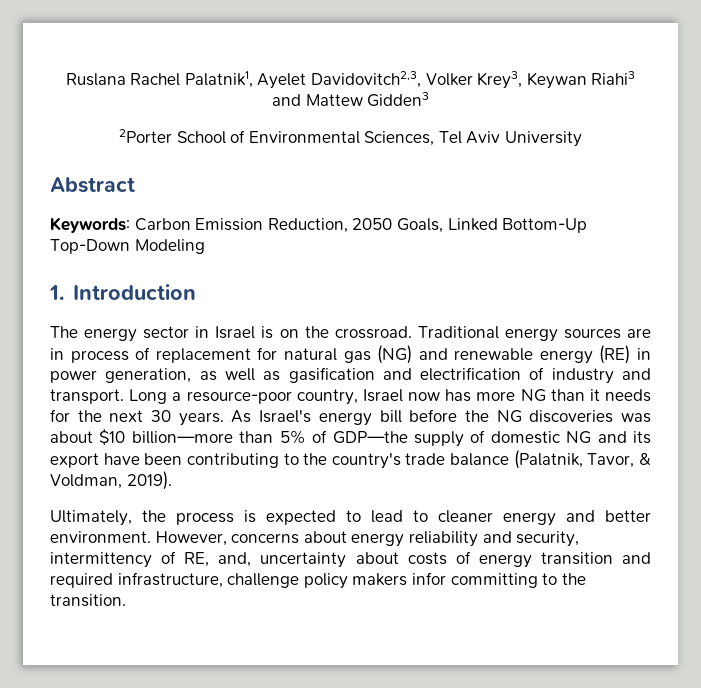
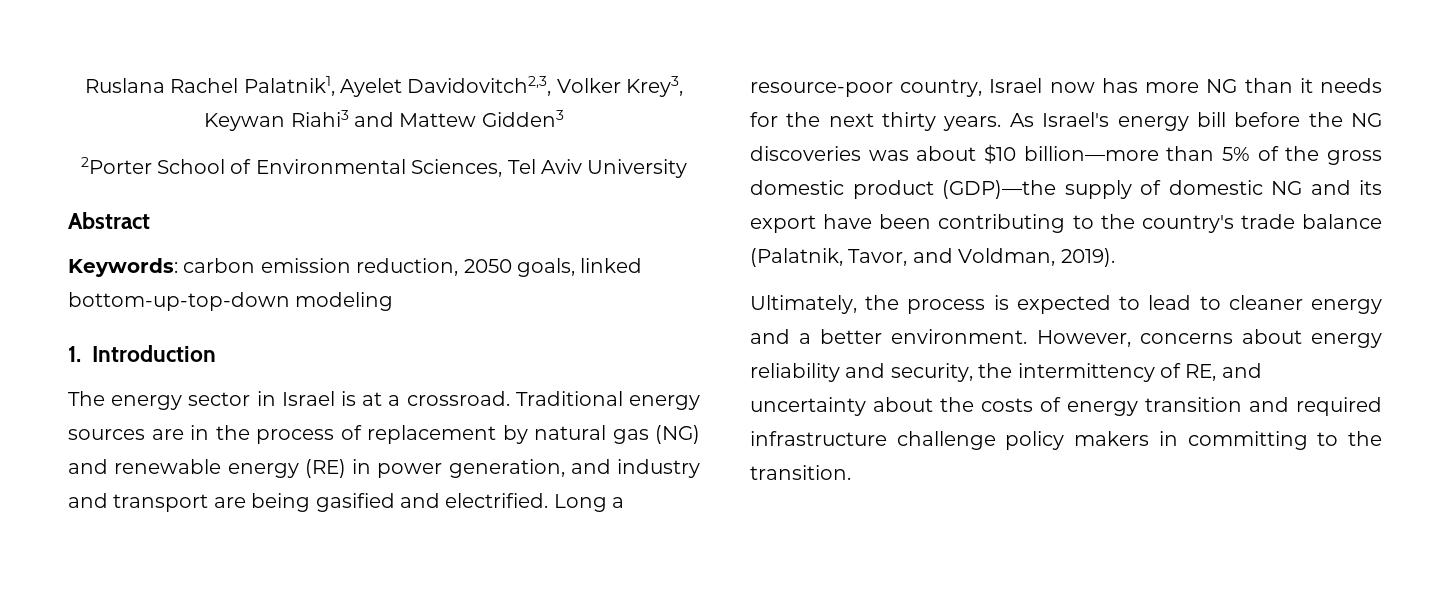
- Keywords: Carbon Emission Reduction, 2050 Goals, Linked Bottom-Up Top-Down Modeling
+ Keywords: carbon emission reduction, 2050 goals, linked bottom-up-top-down modeling
- The energy sector in Israel is on the crossroad.
+ The energy sector in Israel is at a crossroad.
- Traditional energy sources are in process of replacement for natural gas (NG) and renewable energy (RE) in power generation, as well as gasification and electrification of industry and transport.
+ Traditional energy sources are in the process of replacement by natural gas (NG) and renewable energy (RE) in power generation, and industry and transport are being gasified and electrified.
- Long a resource-poor country, Israel now has more NG than it needs for the next 30 years.
+ Long a resource-poor country, Israel now has more NG than it needs for the next thirty years.
- As Israel's energy bill before the NG discoveries was about $10 billion—more than 5% of GDP—the supply of domestic NG and its export have been contributing to the country's trade balance (Palatnik, Tavor, & Voldman, 2019).
+ As Israel's energy bill before the NG discoveries was about $10 billion—more than 5% of the gross domestic product (GDP)—the supply of domestic NG and its export have been contributing to the country's trade balance (Palatnik, Tavor, and Voldman, 2019).
- Ultimately, the process is expected to lead to cleaner energy and better environment.
+ Ultimately, the process is expected to lead to cleaner energy and a better environment.
- However, concerns about energy reliability and security, intermittency of RE, and, uncertainty about costs of energy transition and required infrastructure, challenge policy makers infor committing to the transition.
+ However, concerns about energy reliability and security, the intermittency of RE, and uncertainty about the costs of energy transition and required infrastructure challenge policy makers in committing to the transition.

